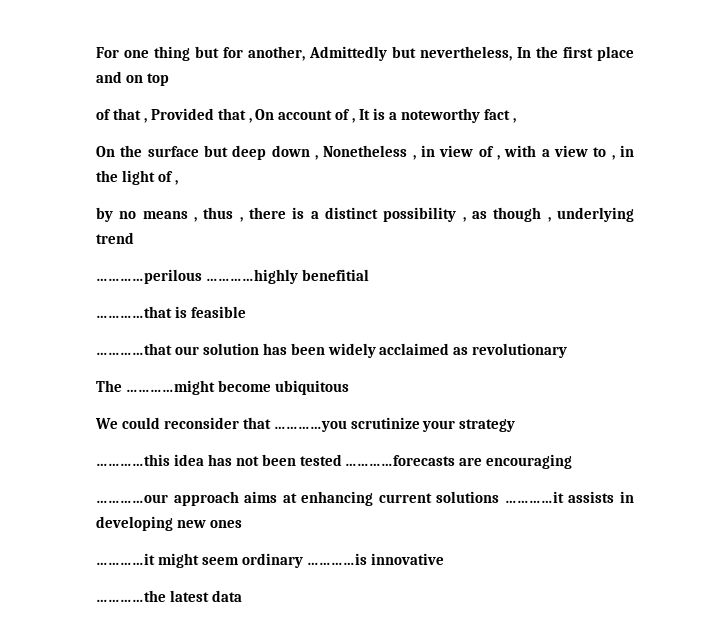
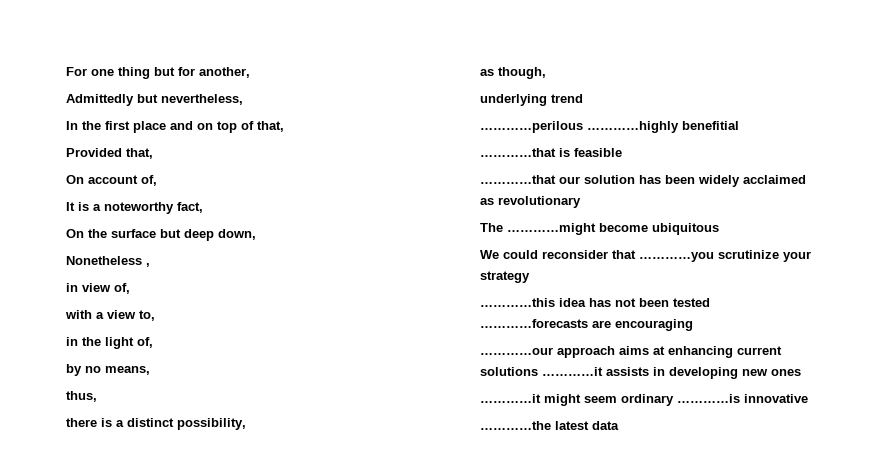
- For one thing but for another, Admittedly but nevertheless, In the first place and on top
- of that , Provided that , On account of , It is a noteworthy fact ,
+ For one thing but for another,
+ Admittedly but nevertheless,
+ In the first place and on top of that,
+ Provided that,
+ On account of,
+ It is a noteworthy fact,
- On the surface but deep down , Nonetheless , in view of , with a view to , in the light of ,
+ On the surface but deep down,
+ Nonetheless ,
+ in view of,
+ with a view to,
+ in the light of,
- by no means , thus , there is a distinct possibility , as though , underlying trend
+ by no means,
+ thus,
+ there is a distinct possibility,
+ as though,
+ underlying trend

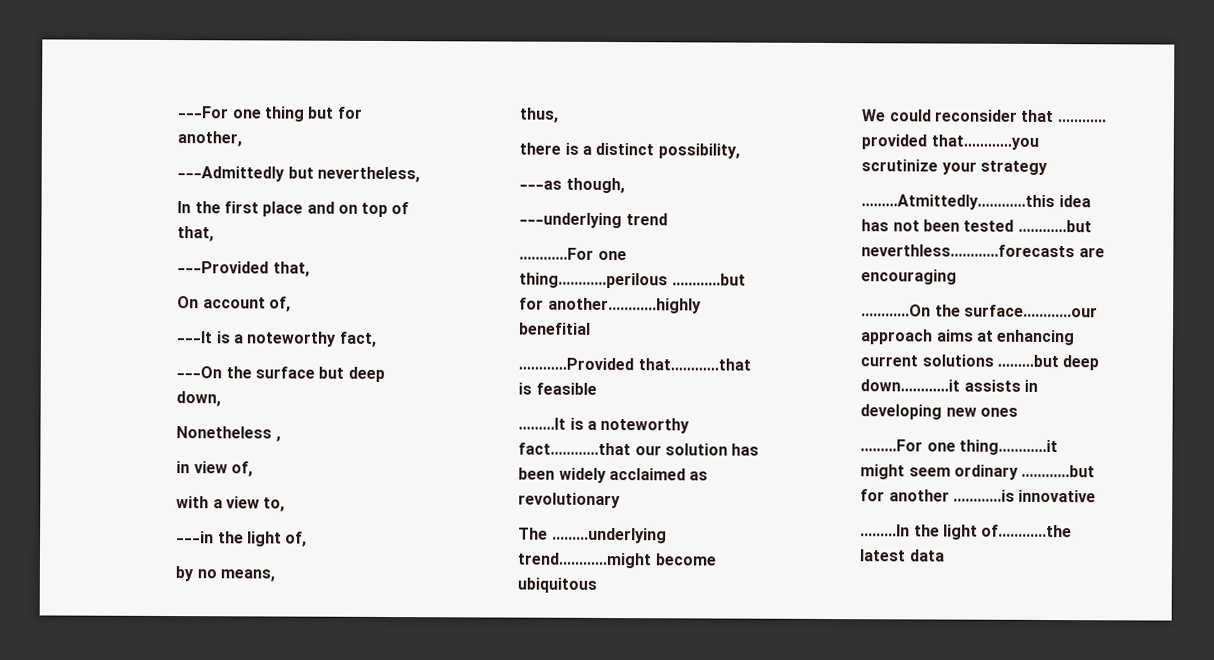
- For one thing but for another,
+ ---For one thing but for another,
- Admittedly but nevertheless,
+ ---Admittedly but nevertheless,
- Provided that,
+ ---Provided that,
- It is a noteworthy fact,
+ ---It is a noteworthy fact,
- On the surface but deep down,
+ ---On the surface but deep down,
- in the light of,
+ ---in the light of,
- as though,
+ ---as though,
- underlying trend
+ ---underlying trend
- …………perilous …………highly benefitial
+ …………For one thing…………perilous …………but for another…………highly benefitial
- …………that is feasible
+ …………Provided that…………that is feasible
- …………that our solution has been widely acclaimed as revolutionary
+ ………It is a noteworthy fact…………that our solution has been widely acclaimed as revolutionary
- The …………might become ubiquitous
+ The ………underlying trend…………might become ubiquitous
- We could reconsider that …………you scrutinize your strategy
+ We could reconsider that ………… provided that…………you scrutinize your strategy
- …………this idea has not been tested …………forecasts are encouraging
+ ………Atmittedly…………this idea has not been tested …………but neverthless…………forecasts are encouraging
- …………our approach aims at enhancing current solutions …………it assists in developing new ones
+ …………On the surface…………our approach aims at enhancing current solutions ………but deep down…………it assists in developing new ones
- …………it might seem ordinary …………is innovative
- …………the latest data
+ ………For one thing…………it might seem ordinary …………but for another …………is innovative
+ ………In the light of…………the latest data

